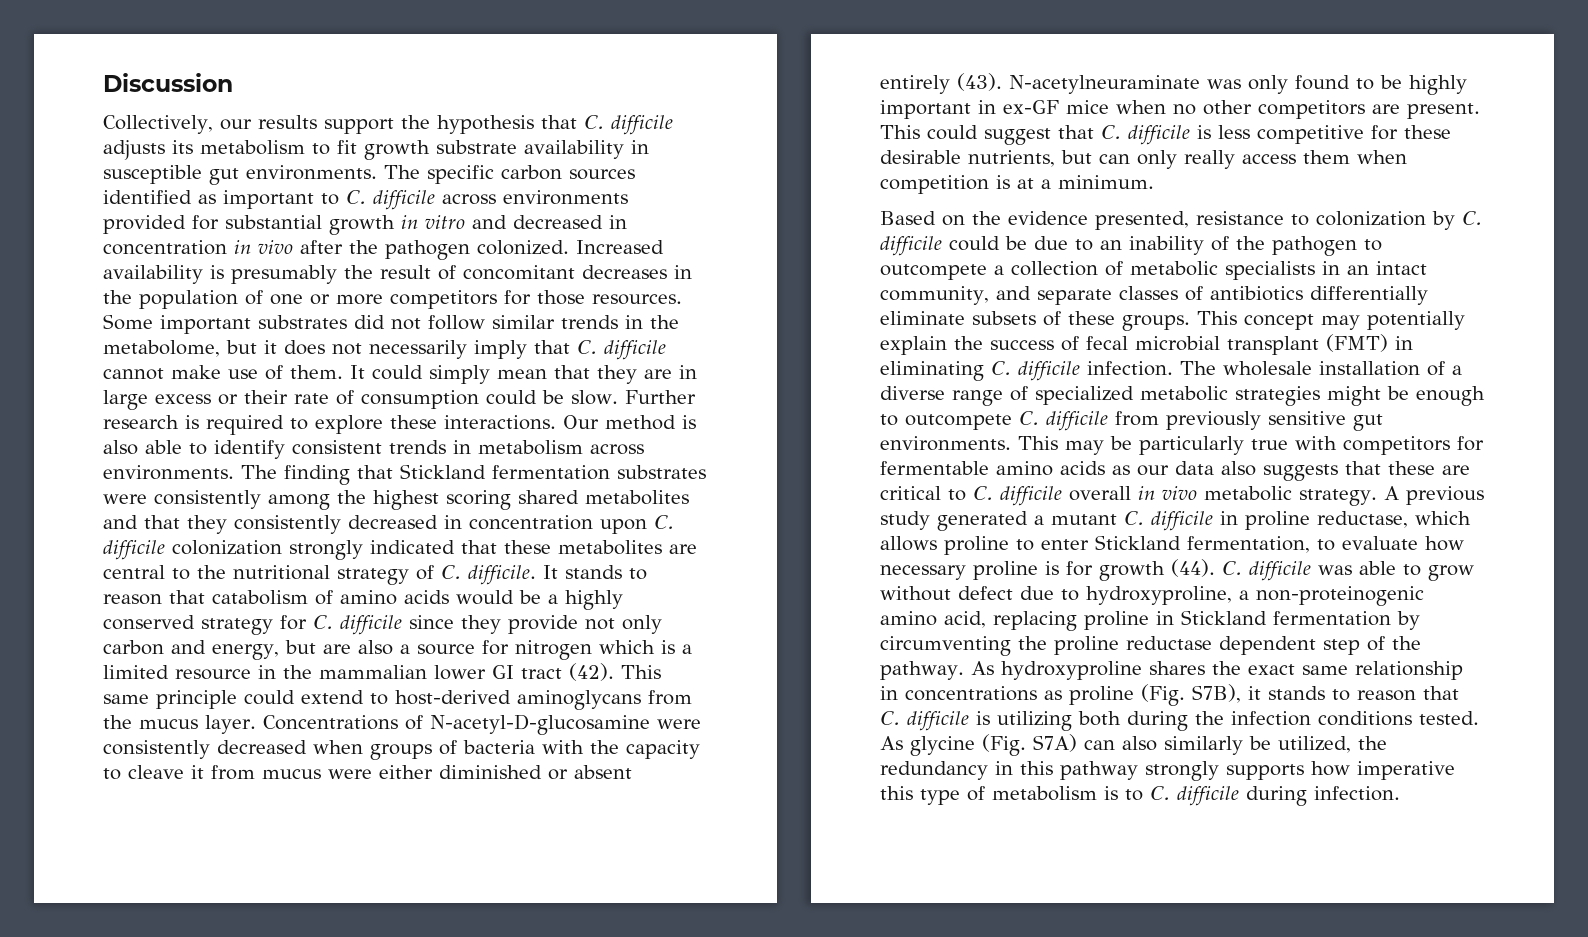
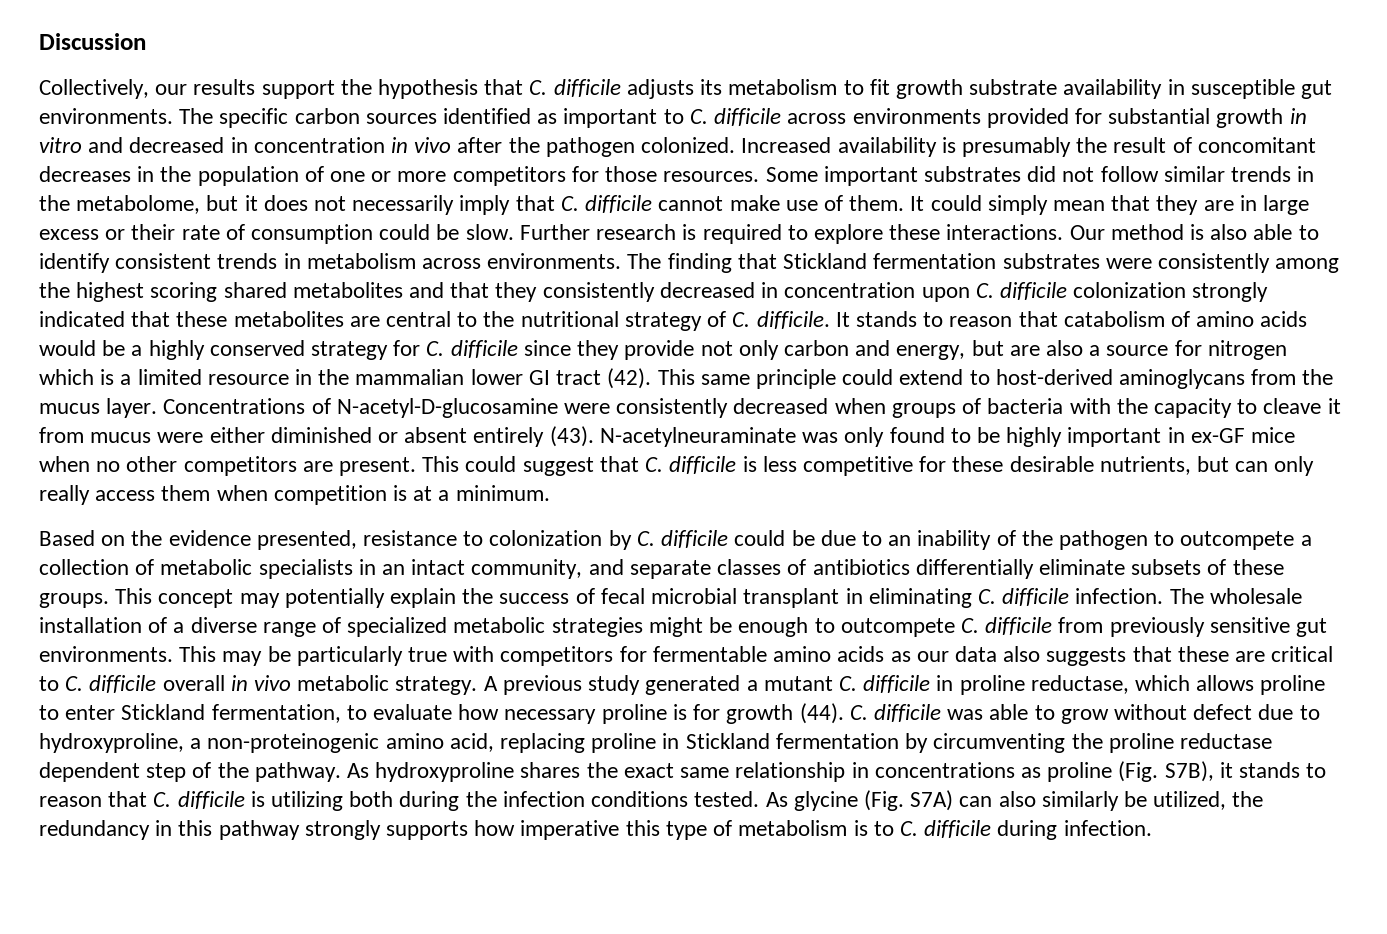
- This concept may potentially explain the success of fecal microbial transplant (FMT) in eliminating C. difficile infection.
+ This concept may potentially explain the success of fecal microbial transplant in eliminating C. difficile infection.

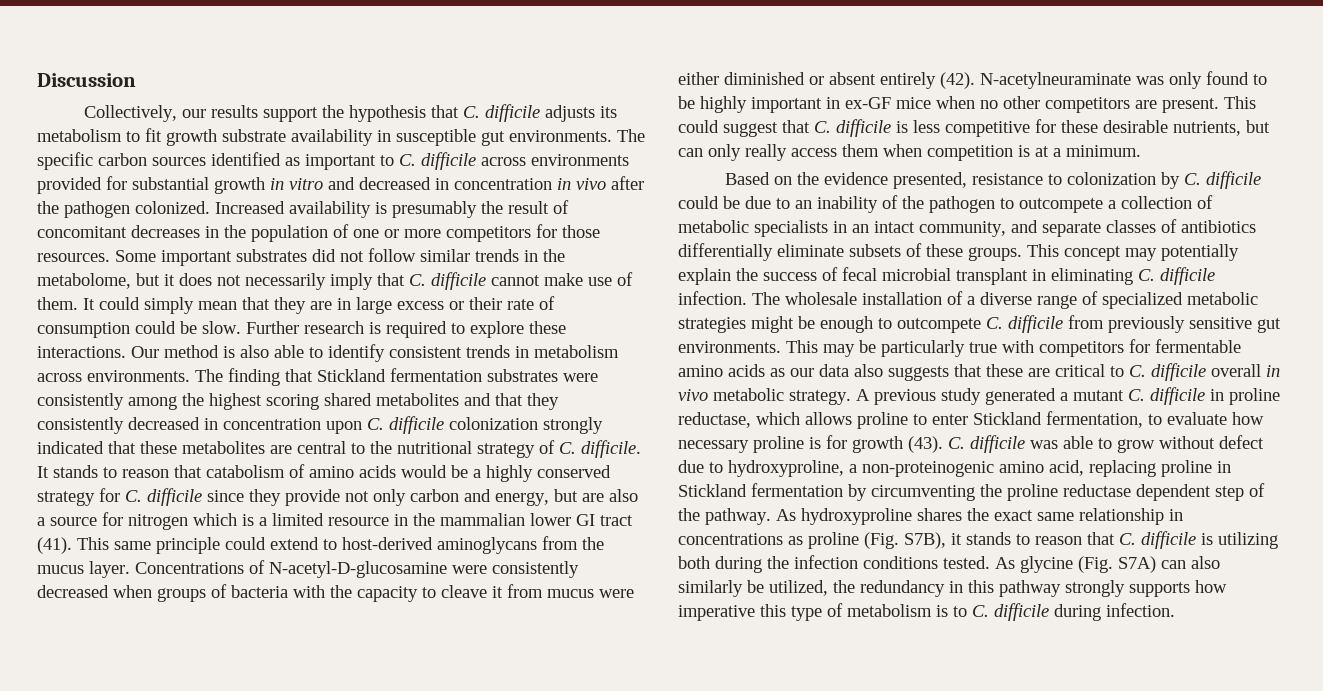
- It stands to reason that catabolism of amino acids would be a highly conserved strategy for C. difficile since they provide not only carbon and energy, but are also a source for nitrogen which is a limited resource in the mammalian lower GI tract (42).
+ It stands to reason that catabolism of amino acids would be a highly conserved strategy for C. difficile since they provide not only carbon and energy, but are also a source for nitrogen which is a limited resource in the mammalian lower GI tract (41).
- Concentrations of N-acetyl-D-glucosamine were consistently decreased when groups of bacteria with the capacity to cleave it from mucus were either diminished or absent entirely (43).
+ Concentrations of N-acetyl-D-glucosamine were consistently decreased when groups of bacteria with the capacity to cleave it from mucus were either diminished or absent entirely (42).
- A previous study generated a mutant C. difficile in proline reductase, which allows proline to enter Stickland fermentation, to evaluate how necessary proline is for growth (44).
+ A previous study generated a mutant C. difficile in proline reductase, which allows proline to enter Stickland fermentation, to evaluate how necessary proline is for growth (43).

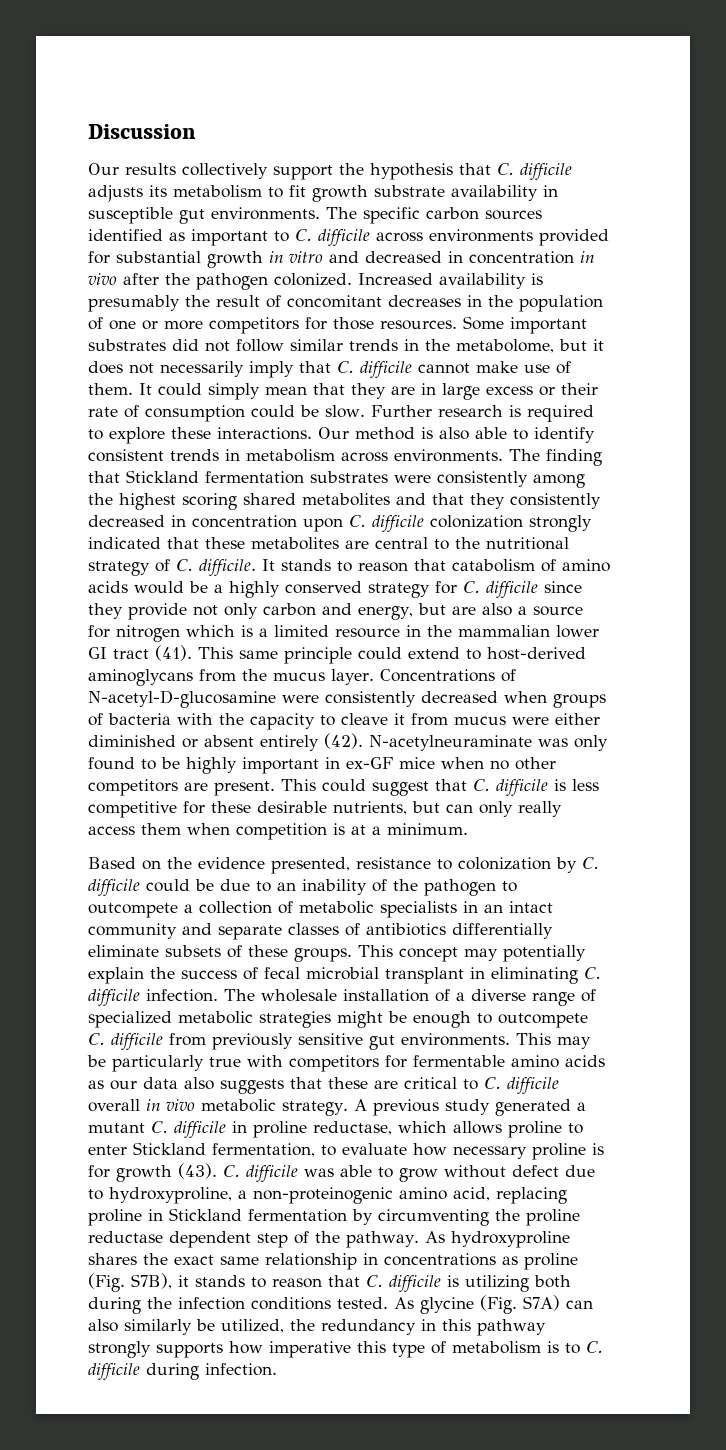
- Collectively, our results support the hypothesis that C. difficile adjusts its metabolism to fit growth substrate availability in susceptible gut environments.
+ Our results collectively support the hypothesis that C. difficile adjusts its metabolism to fit growth substrate availability in susceptible gut environments.
- Based on the evidence presented, resistance to colonization by C. difficile could be due to an inability of the pathogen to outcompete a collection of metabolic specialists in an intact community, and separate classes of antibiotics differentially eliminate subsets of these groups.
+ Based on the evidence presented, resistance to colonization by C. difficile could be due to an inability of the pathogen to outcompete a collection of metabolic specialists in an intact community and separate classes of antibiotics differentially eliminate subsets of these groups.

